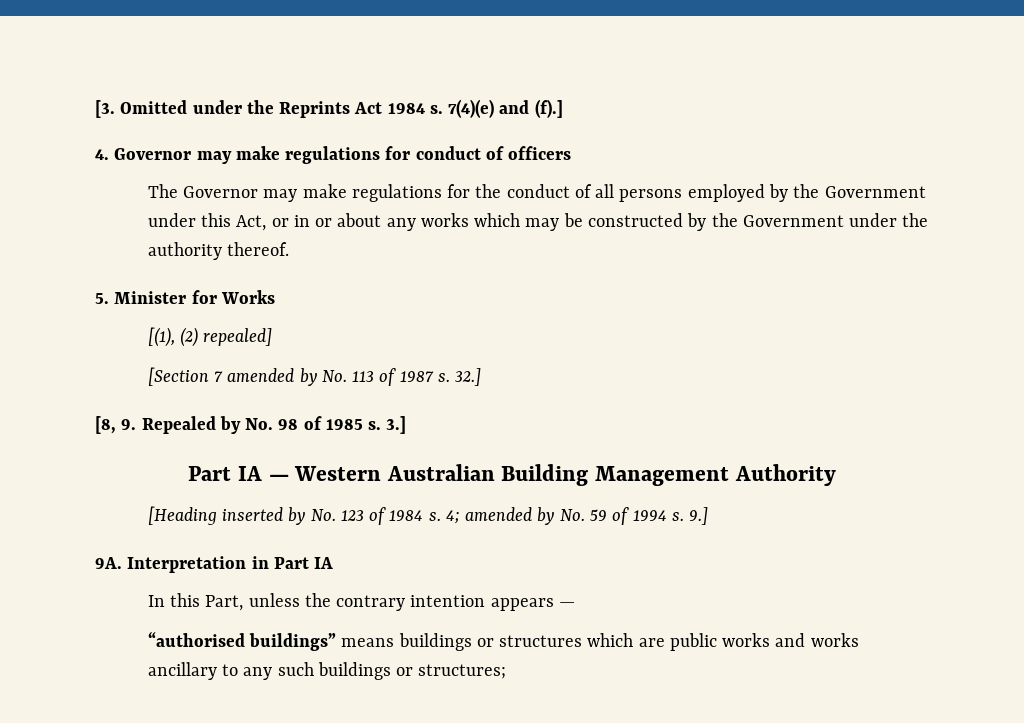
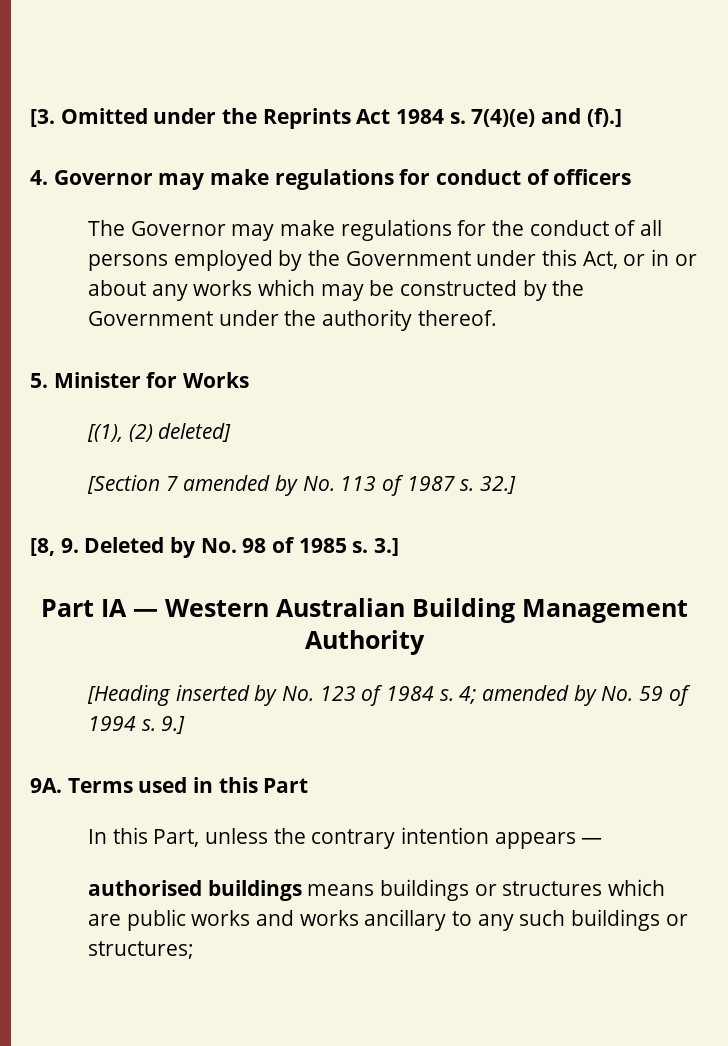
- [(1), (2) repealed]
+ [(1), (2) deleted]
- [8, 9. Repealed by No. 98 of 1985 s.
+ [8, 9. Deleted by No. 98 of 1985 s.
- Interpretation in Part IA
+ Terms used in this Part
- “authorised buildings” means buildings or structures which are public works and works ancillary to any such buildings or structures;
+ authorised buildings means buildings or structures which are public works and works ancillary to any such buildings or structures;

